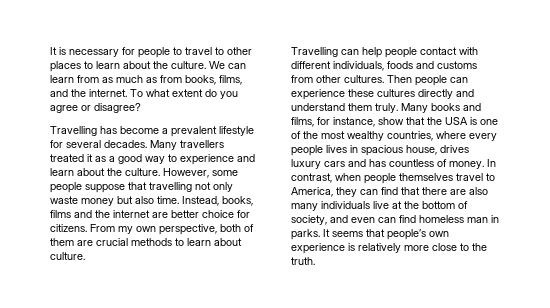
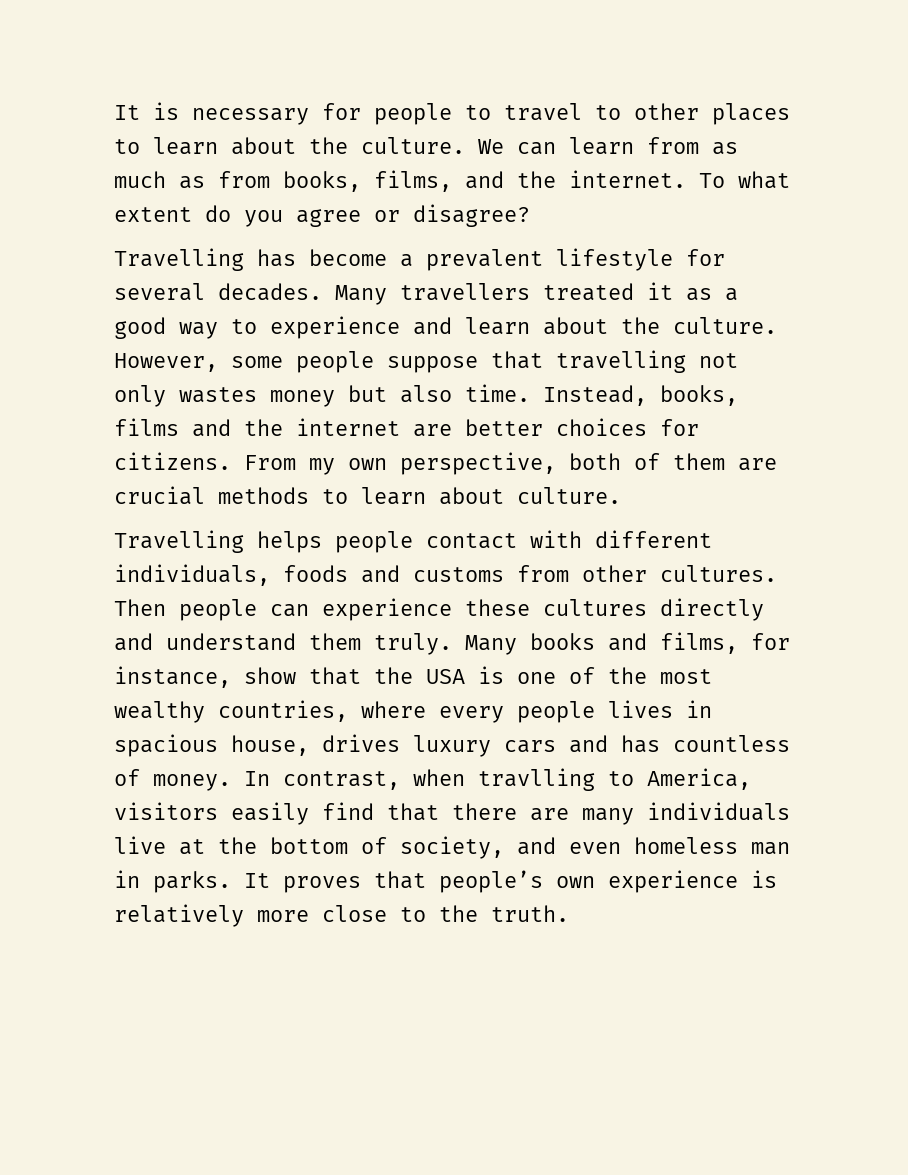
- However, some people suppose that travelling not only waste money but also time.
+ However, some people suppose that travelling not only wastes money but also time.
- Instead, books, films and the internet are better choice for citizens.
+ Instead, books, films and the internet are better choices for citizens.
- Travelling can help people contact with different individuals, foods and customs from other cultures.
+ Travelling helps people contact with different individuals, foods and customs from other cultures.
- In contrast, when people themselves travel to America, they can find that there are also many individuals live at the bottom of society, and even can find homeless man in parks.
+ In contrast, when travlling to America, visitors easily find that there are many individuals live at the bottom of society, and even homeless man in parks.
- It seems that people’s own experience is relatively more close to the truth.
+ It proves that people’s own experience is relatively more close to the truth.

